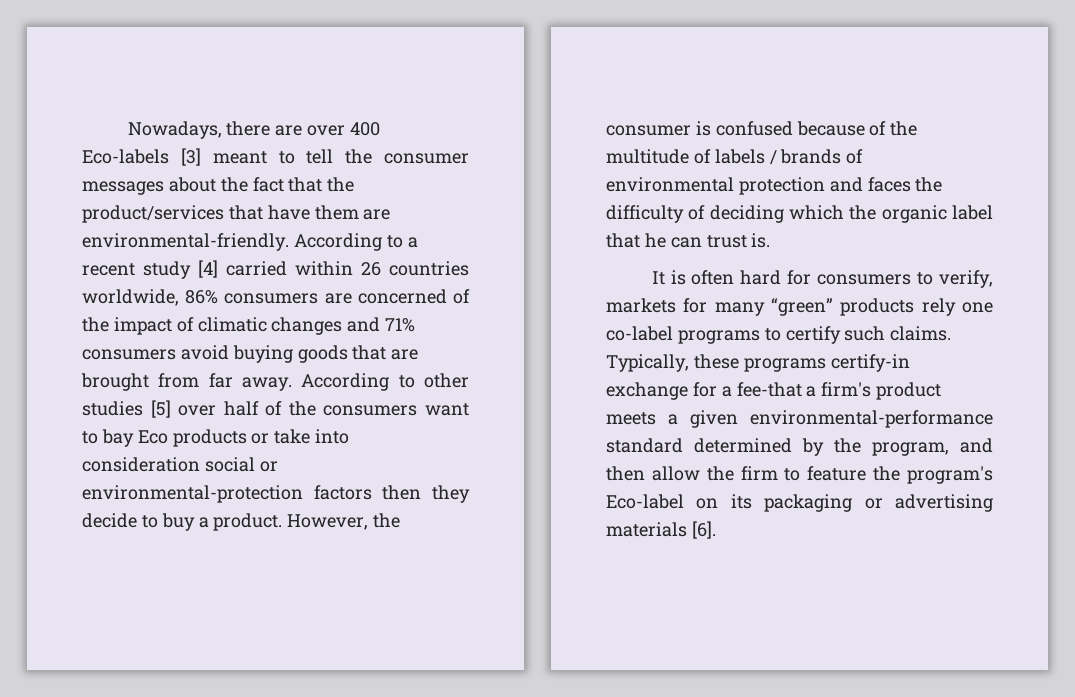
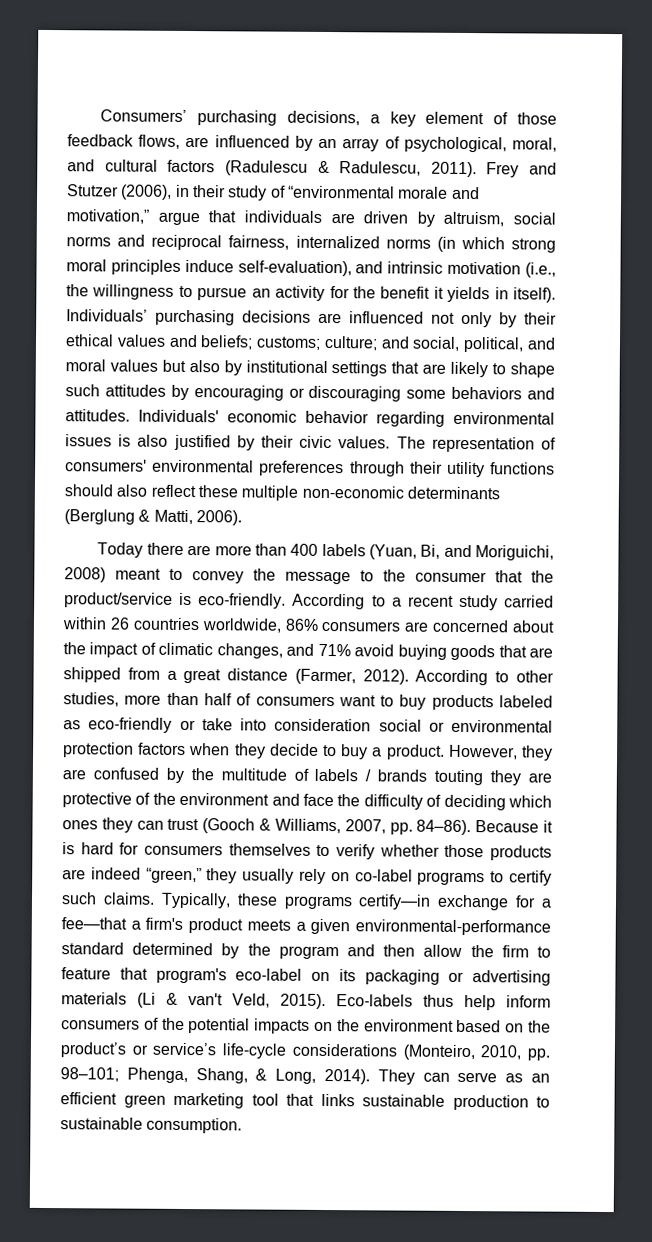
- Nowadays, there are over 400 Eco-labels [3] meant to tell the consumer messages about the fact that the product/services that have them are environmental-friendly.
+ Consumers’ purchasing decisions, a key element of those feedback flows, are influenced by an array of psychological, moral, and cultural factors (Radulescu & Radulescu, 2011). Frey and Stutzer (2006), in their study of “environmental morale and motivation,” argue that individuals are driven by altruism, social norms and reciprocal fairness, internalized norms (in which strong moral principles induce self-evaluation), and intrinsic motivation (i.e., the willingness to pursue an activity for the benefit it yields in itself). Individuals’ purchasing decisions are influenced not only by their ethical values and beliefs; customs; culture; and social, political, and moral values but also by institutional settings that are likely to shape such attitudes by encouraging or discouraging some behaviors and attitudes. Individuals' economic behavior regarding environmental issues is also justified by their civic values. The representation of consumers' environmental preferences through their utility functions should also reflect these multiple non-economic determinants (Berglung & Matti, 2006).
+ Today there are more than 400 labels (Yuan, Bi, and Moriguichi, 2008) meant to convey the message to the consumer that the product/service is eco-friendly.
- According to a recent study [4] carried within 26 countries worldwide, 86% consumers are concerned of the impact of climatic changes and 71% consumers avoid buying goods that are brought from far away. According to other studies [5] over half of the consumers want to bay Eco products or take into consideration social or environmental-protection factors then they decide to buy a product.
+ According to a recent study carried within 26 countries worldwide, 86% consumers are concerned about the impact of climatic changes, and 71% avoid buying goods that are shipped from a great distance (Farmer, 2012). According to other studies, more than half of consumers want to buy products labeled as eco-friendly or take into consideration social or environmental protection factors when they decide to buy a product.
- However, the consumer is confused because of the multitude of labels / brands of environmental protection and faces the difficulty of deciding which the organic label that he can trust is.
- It is often hard for consumers to verify, markets for many “green” products rely one co-label programs to certify such claims.
+ However, they are confused by the multitude of labels / brands touting they are protective of the environment and face the difficulty of deciding which ones they can trust (Gooch & Williams, 2007, pp. 84–86). Because it is hard for consumers themselves to verify whether those products are indeed “green,” they usually rely on co-label programs to certify such claims.
- Typically, these programs certify-in exchange for a fee-that a firm's product meets a given environmental-performance standard determined by the program, and then allow the firm to feature the program's Eco-label on its packaging or advertising materials [6].
+ Typically, these programs certify—in exchange for a fee—that a firm's product meets a given environmental-performance standard determined by the program and then allow the firm to feature that program's eco-label on its packaging or advertising materials (Li & van't Veld, 2015). Eco-labels thus help inform consumers of the potential impacts on the environment based on the product’s or service’s life-cycle considerations (Monteiro, 2010, pp. 98–101; Phenga, Shang, & Long, 2014). They can serve as an efficient green marketing tool that links sustainable production to sustainable consumption.

